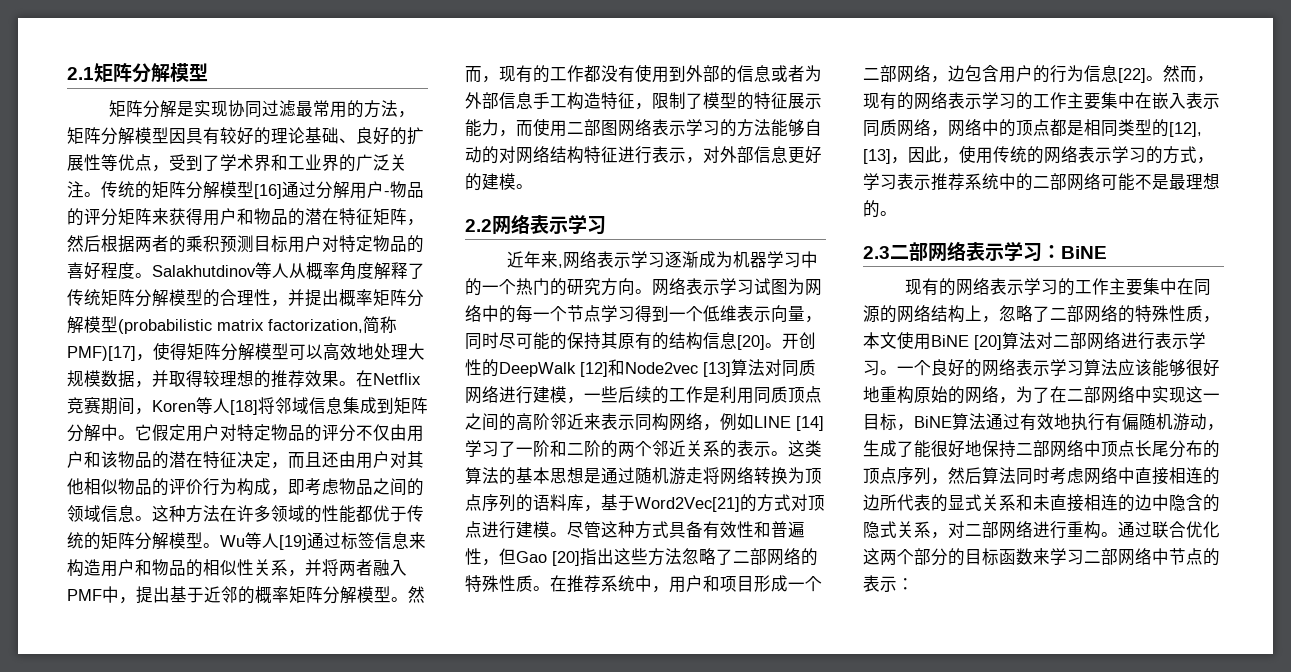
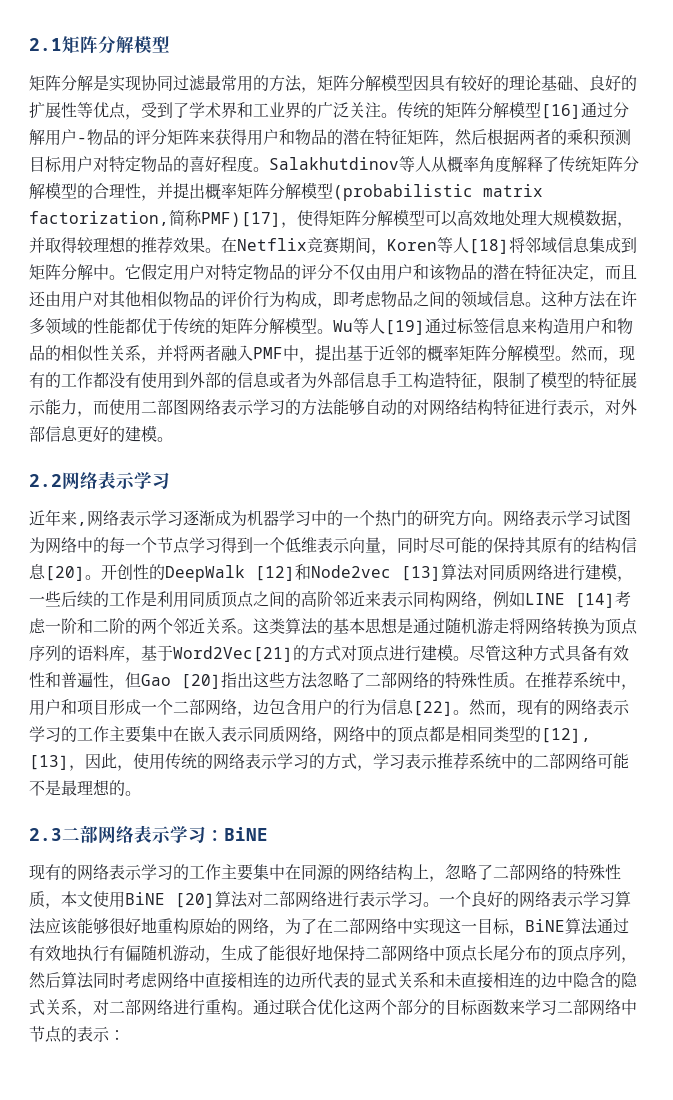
- 开创性的DeepWalk [12]和Node2vec [13]算法对同质网络进行建模，一些后续的工作是利用同质顶点之间的高阶邻近来表示同构网络，例如LINE [14]学习了一阶和二阶的两个邻近关系的表示。
+ 开创性的DeepWalk [12]和Node2vec [13]算法对同质网络进行建模，一些后续的工作是利用同质顶点之间的高阶邻近来表示同构网络，例如LINE [14]考虑一阶和二阶的两个邻近关系。

